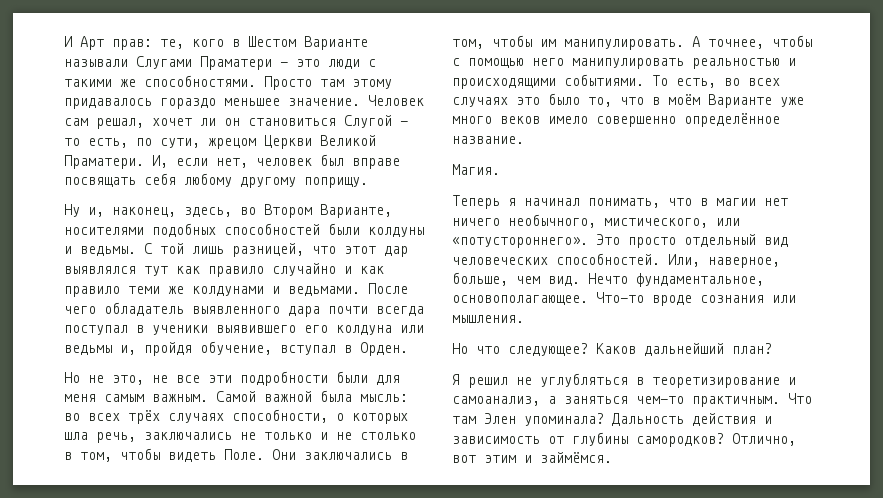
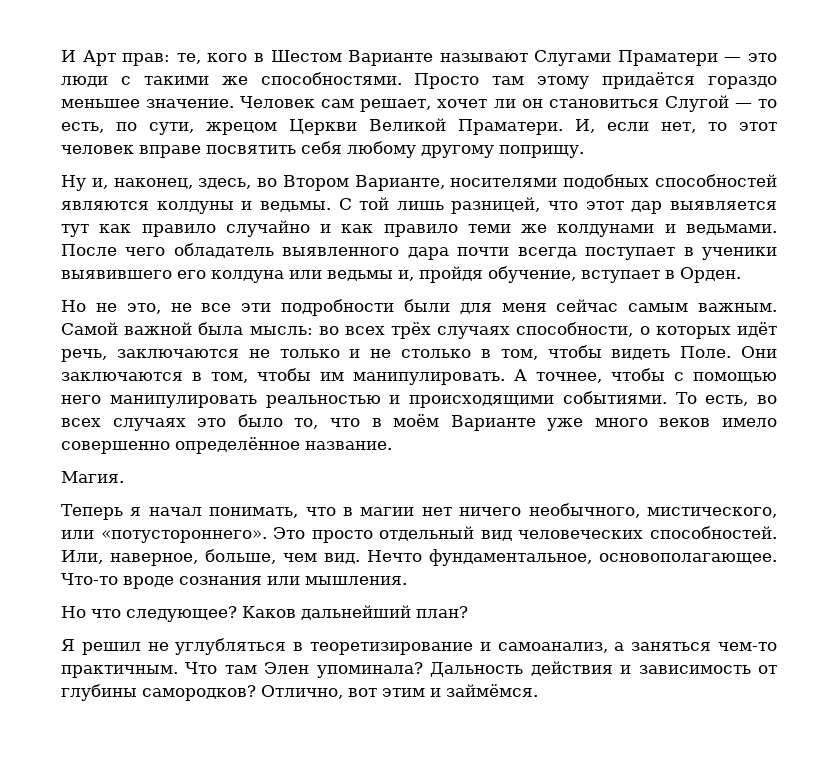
- И Арт прав: те, кого в Шестом Варианте называли Слугами Праматери — это люди с такими же способностями.
+ И Арт прав: те, кого в Шестом Варианте называют Слугами Праматери — это люди с такими же способностями.
- Просто там этому придавалось гораздо меньшее значение.
+ Просто там этому придаётся гораздо меньшее значение.
- Человек сам решал, хочет ли он становиться Слугой — то есть, по сути, жрецом Церкви Великой Праматери.
+ Человек сам решает, хочет ли он становиться Слугой — то есть, по сути, жрецом Церкви Великой Праматери.
- И, если нет, человек был вправе посвящать себя любому другому поприщу.
+ И, если нет, то этот человек вправе посвятить себя любому другому поприщу.
- Ну и, наконец, здесь, во Втором Варианте, носителями подобных способностей были колдуны и ведьмы.
+ Ну и, наконец, здесь, во Втором Варианте, носителями подобных способностей являются колдуны и ведьмы.
- С той лишь разницей, что этот дар выявлялся тут как правило случайно и как правило теми же колдунами и ведьмами.
+ С той лишь разницей, что этот дар выявляется тут как правило случайно и как правило теми же колдунами и ведьмами.
- После чего обладатель выявленного дара почти всегда поступал в ученики выявившего его колдуна или ведьмы и, пройдя обучение, вступал в Орден.
+ После чего обладатель выявленного дара почти всегда поступает в ученики выявившего его колдуна или ведьмы и, пройдя обучение, вступает в Орден.
- Но не это, не все эти подробности были для меня самым важным.
+ Но не это, не все эти подробности были для меня сейчас самым важным.
- Самой важной была мысль: во всех трёх случаях способности, о которых шла речь, заключались не только и не столько в том, чтобы видеть Поле.
+ Самой важной была мысль: во всех трёх случаях способности, о которых идёт речь, заключаются не только и не столько в том, чтобы видеть Поле.
- Они заключались в том, чтобы им манипулировать.
+ Они заключаются в том, чтобы им манипулировать.
- Теперь я начинал понимать, что в магии нет ничего необычного, мистического, или «потустороннего».
+ Теперь я начал понимать, что в магии нет ничего необычного, мистического, или «потустороннего».

